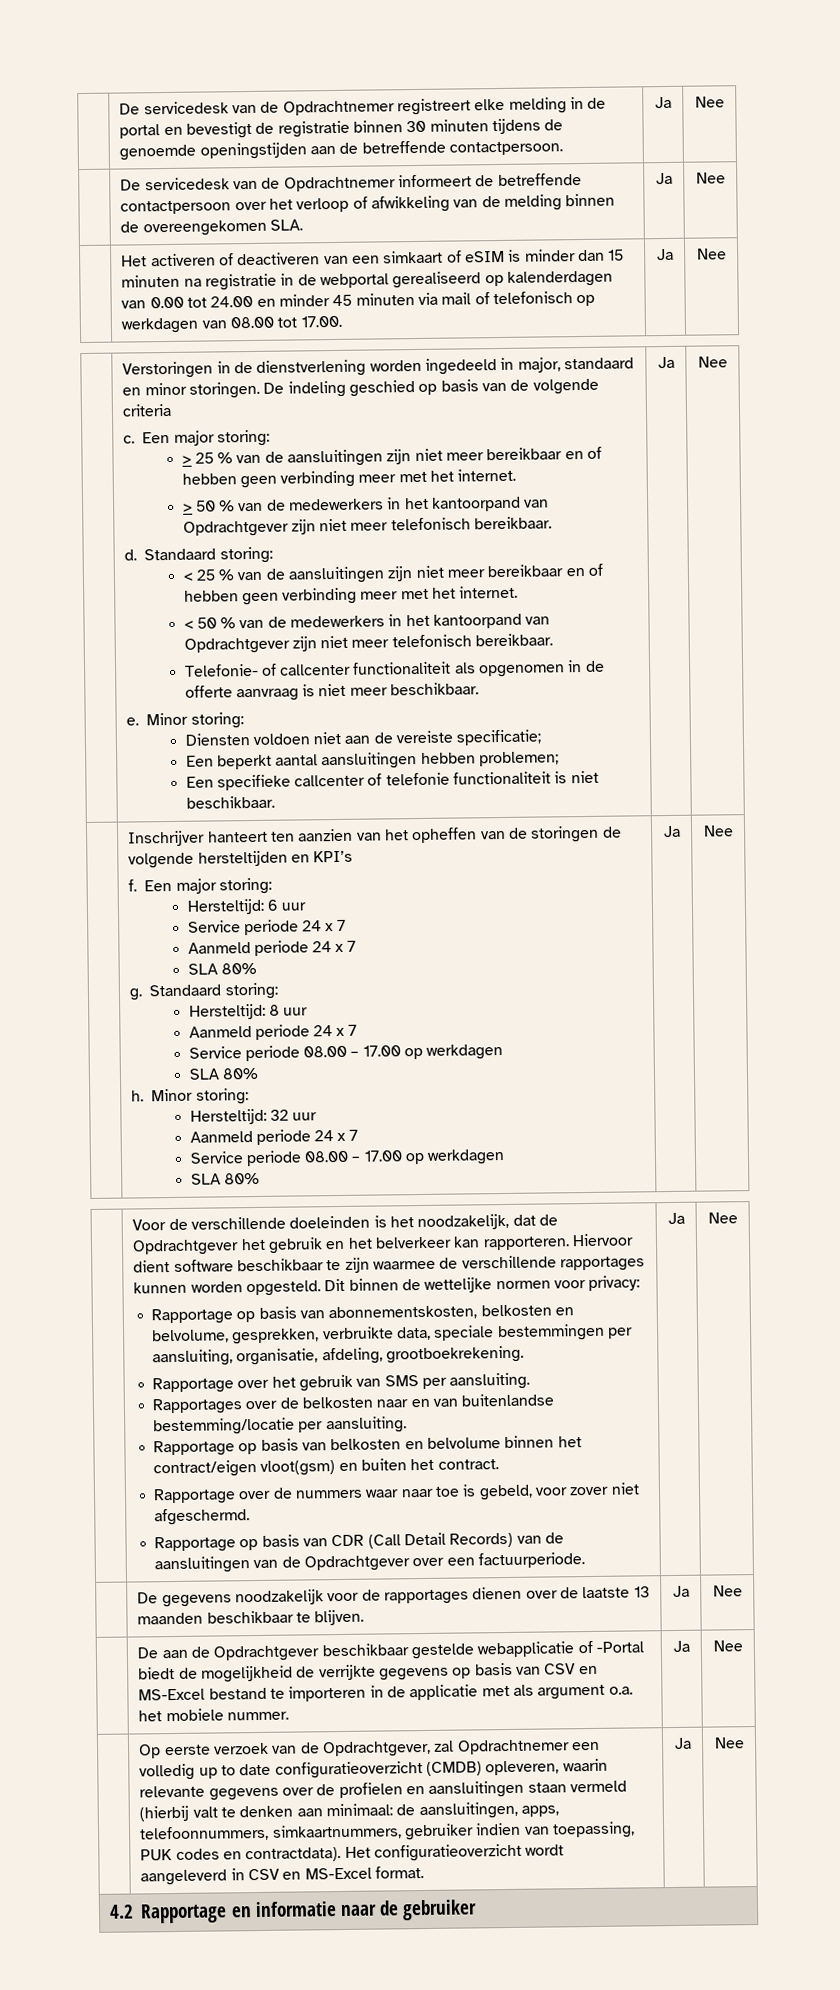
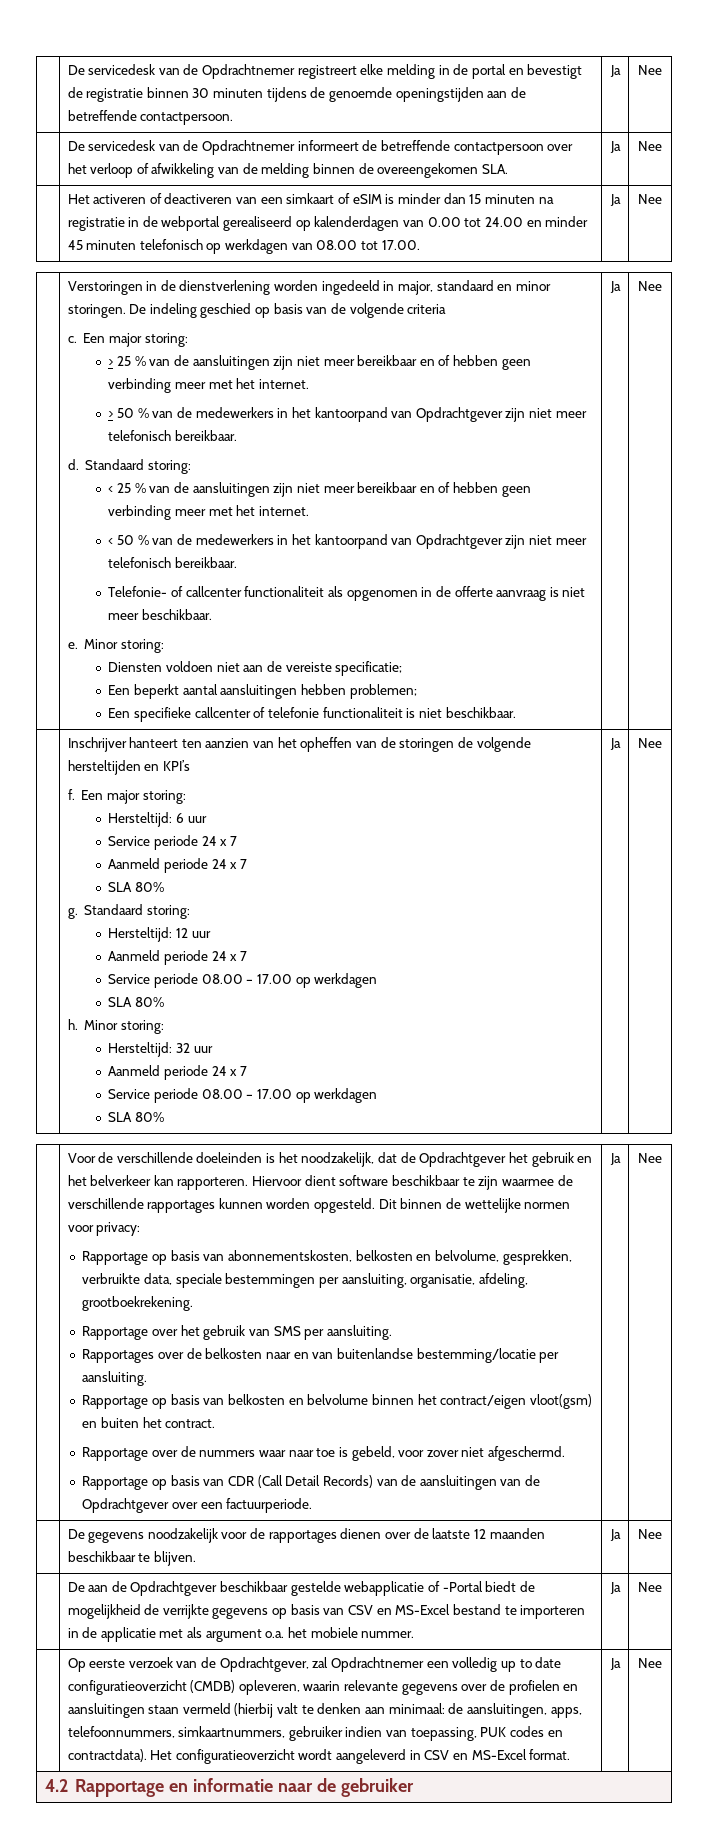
- Het activeren of deactiveren van een simkaart of eSIM is minder dan 15 minuten na registratie in de webportal gerealiseerd op kalenderdagen van 0.00 tot 24.00 en minder 45 minuten via mail of telefonisch op werkdagen van 08.00 tot 17.00.
+ Het activeren of deactiveren van een simkaart of eSIM is minder dan 15 minuten na registratie in de webportal gerealiseerd op kalenderdagen van 0.00 tot 24.00 en minder 45 minuten telefonisch op werkdagen van 08.00 tot 17.00.
- Hersteltijd: 8 uur
+ Hersteltijd: 12 uur
- | De gegevens noodzakelijk voor de rapportages dienen over de laatste 13 maanden beschikbaar te blijven. | Ja | Nee
+ | De gegevens noodzakelijk voor de rapportages dienen over de laatste 12 maanden beschikbaar te blijven. | Ja | Nee

